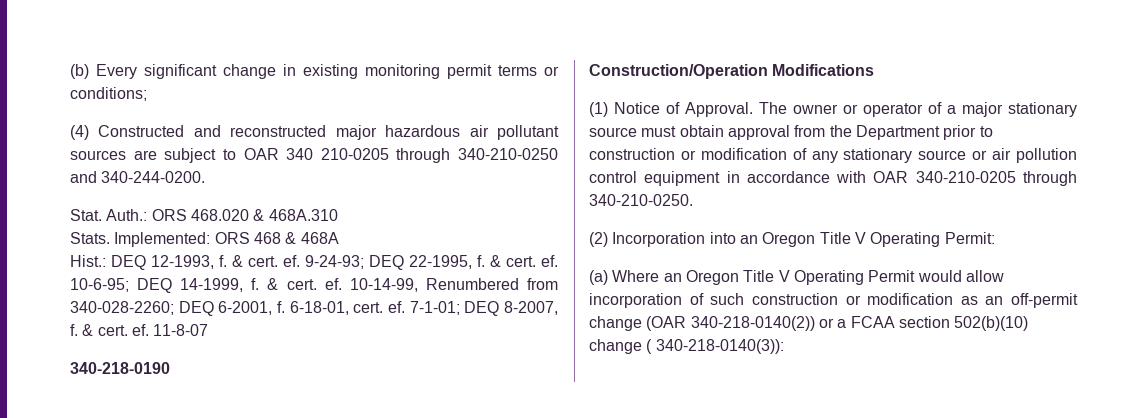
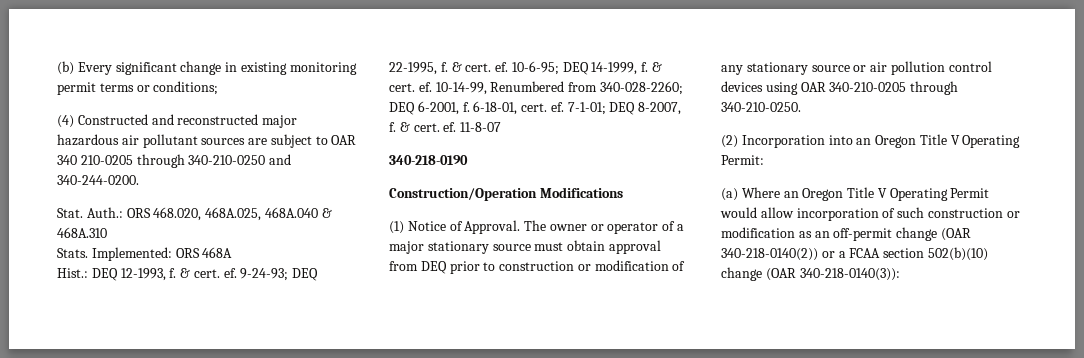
- Auth.: ORS 468.020 & 468A.310
+ Auth.: ORS 468.020, 468A.025, 468A.040 & 468A.310
- Implemented: ORS 468 & 468A
+ Implemented: ORS 468A
- The owner or operator of a major stationary source must obtain approval from the Department prior to construction or modification of any stationary source or air pollution control equipment in accordance with OAR 340-210-0205 through 340-210-0250.
+ The owner or operator of a major stationary source must obtain approval from DEQ prior to construction or modification of any stationary source or air pollution control devices using OAR 340-210-0205 through 340-210-0250.
- (a) Where an Oregon Title V Operating Permit would allow incorporation of such construction or modification as an off-permit change (OAR 340-218-0140(2)) or a FCAA section 502(b)(10) change ( 340-218-0140(3)):
+ (a) Where an Oregon Title V Operating Permit would allow incorporation of such construction or modification as an off-permit change (OAR 340-218-0140(2)) or a FCAA section 502(b)(10) change (OAR 340-218-0140(3)):

